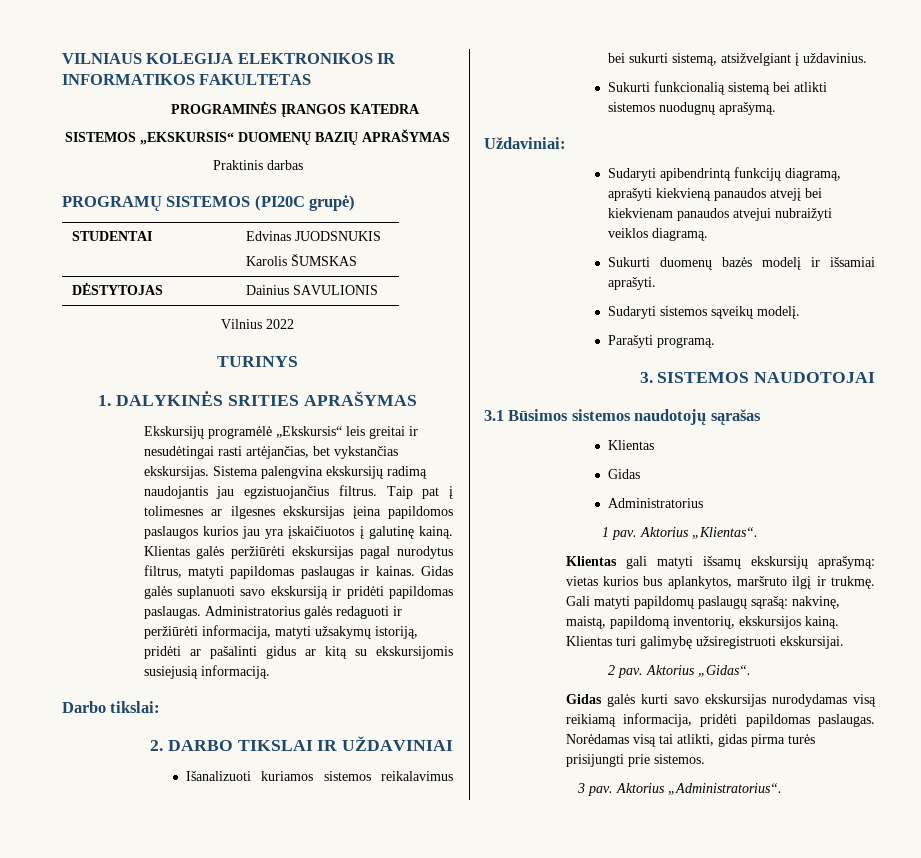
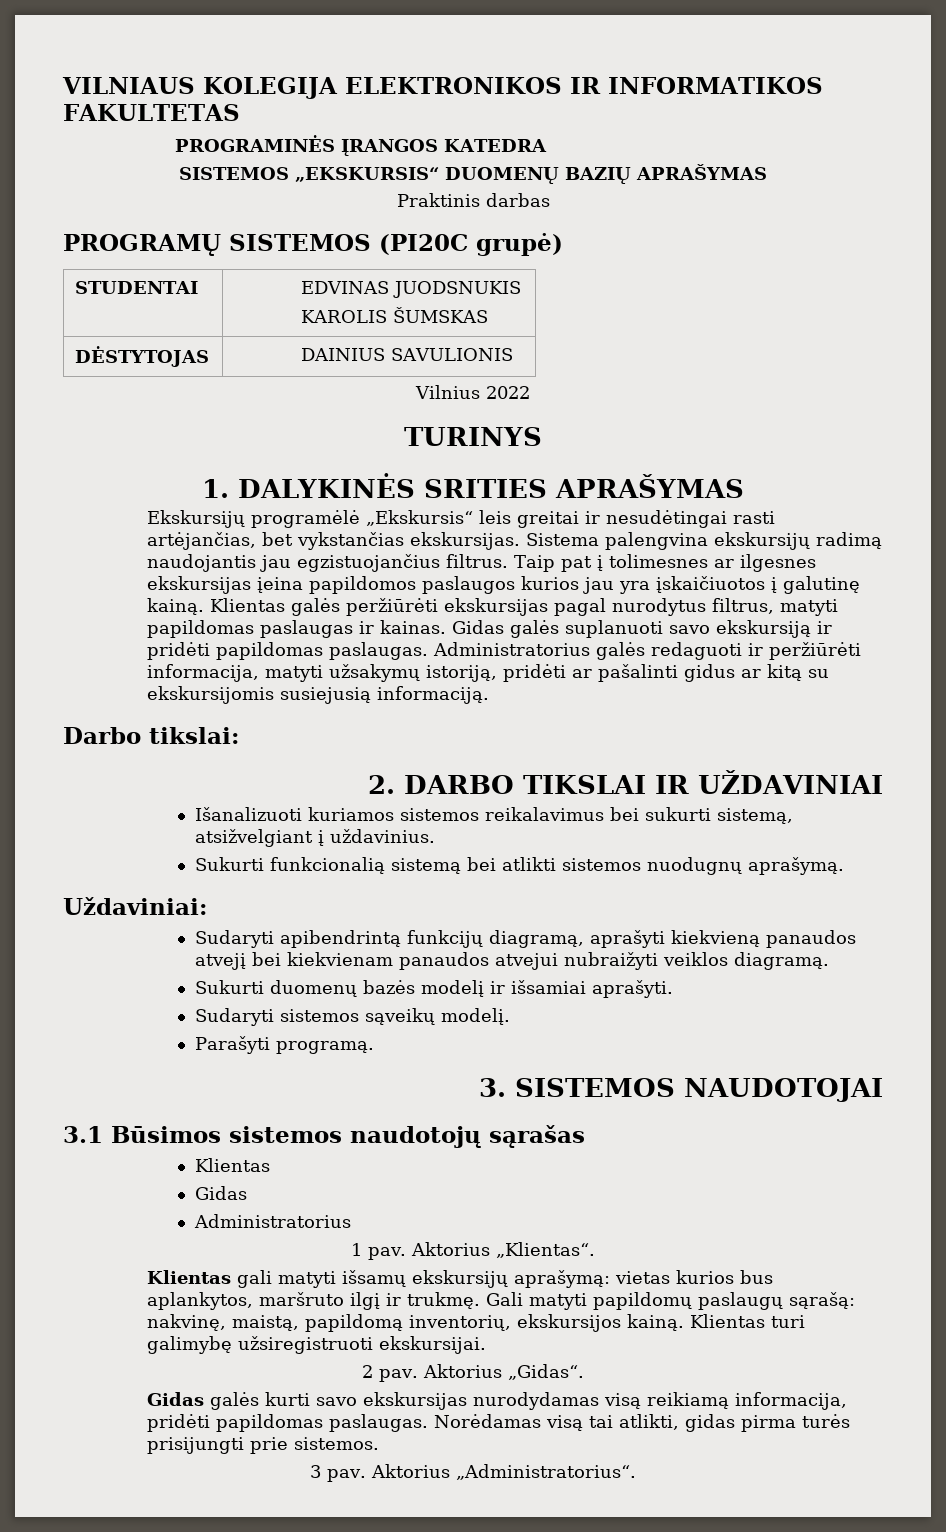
- STUDENTAI | Edvinas JUODSNUKIS
- Karolis ŠUMSKAS
+ STUDENTAI | EDVINAS JUODSNUKIS
+ KAROLIS ŠUMSKAS
- DĖSTYTOJAS | Dainius SAVULIONIS
+ DĖSTYTOJAS | DAINIUS SAVULIONIS

